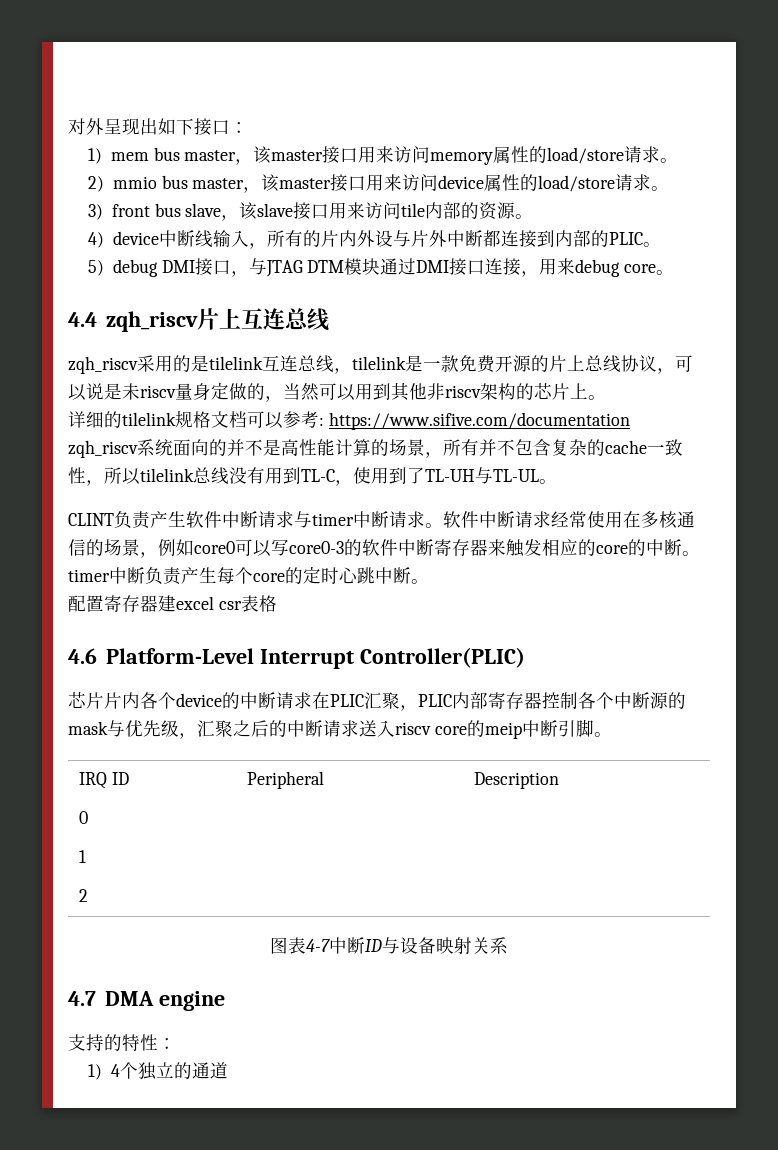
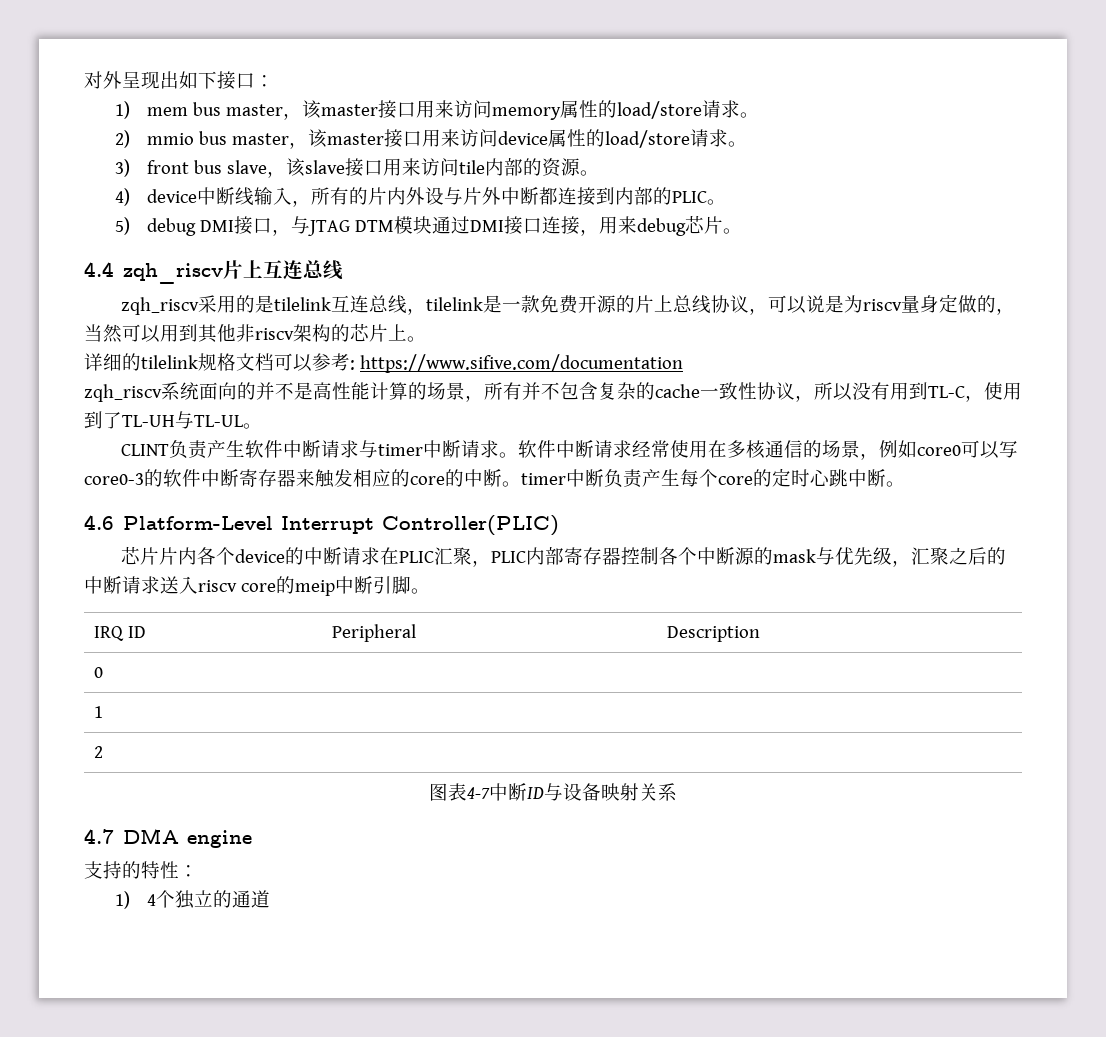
- 5) debug DMI接口，与JTAG DTM模块通过DMI接口连接，用来debug core。
+ 5) debug DMI接口，与JTAG DTM模块通过DMI接口连接，用来debug芯片。
- zqh_riscv采用的是tilelink互连总线，tilelink是一款免费开源的片上总线协议，可以说是未riscv量身定做的，当然可以用到其他非riscv架构的芯片上。
+ zqh_riscv采用的是tilelink互连总线，tilelink是一款免费开源的片上总线协议，可以说是为riscv量身定做的，当然可以用到其他非riscv架构的芯片上。
- zqh_riscv系统面向的并不是高性能计算的场景，所有并不包含复杂的cache一致性，所以tilelink总线没有用到TL-C，使用到了TL-UH与TL-UL。
+ zqh_riscv系统面向的并不是高性能计算的场景，所有并不包含复杂的cache一致性协议，所以没有用到TL-C，使用到了TL-UH与TL-UL。
- 配置寄存器建excel csr表格

